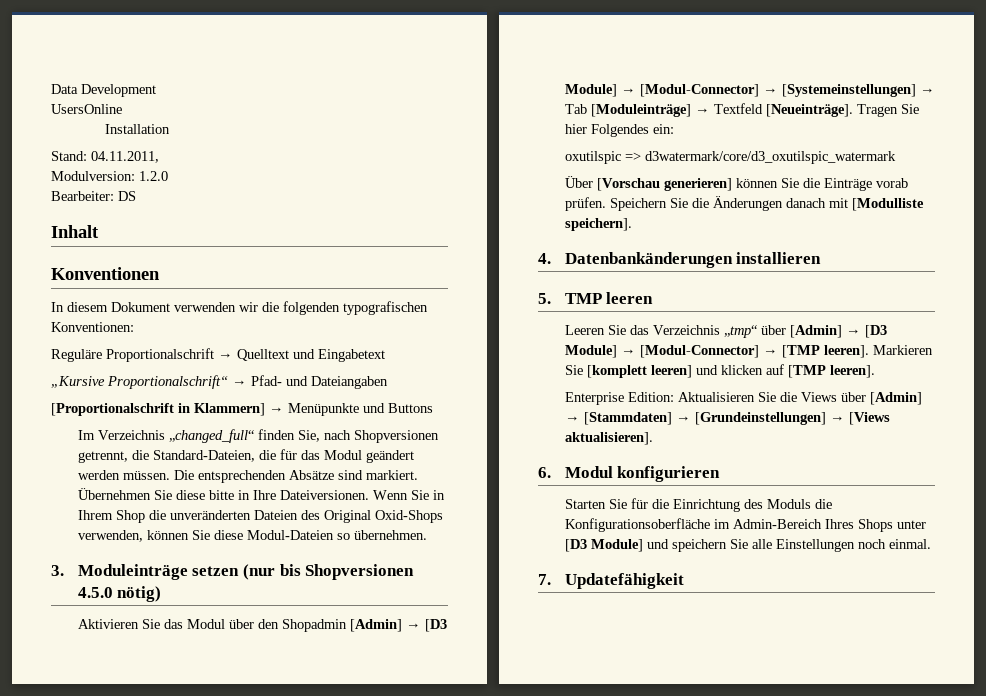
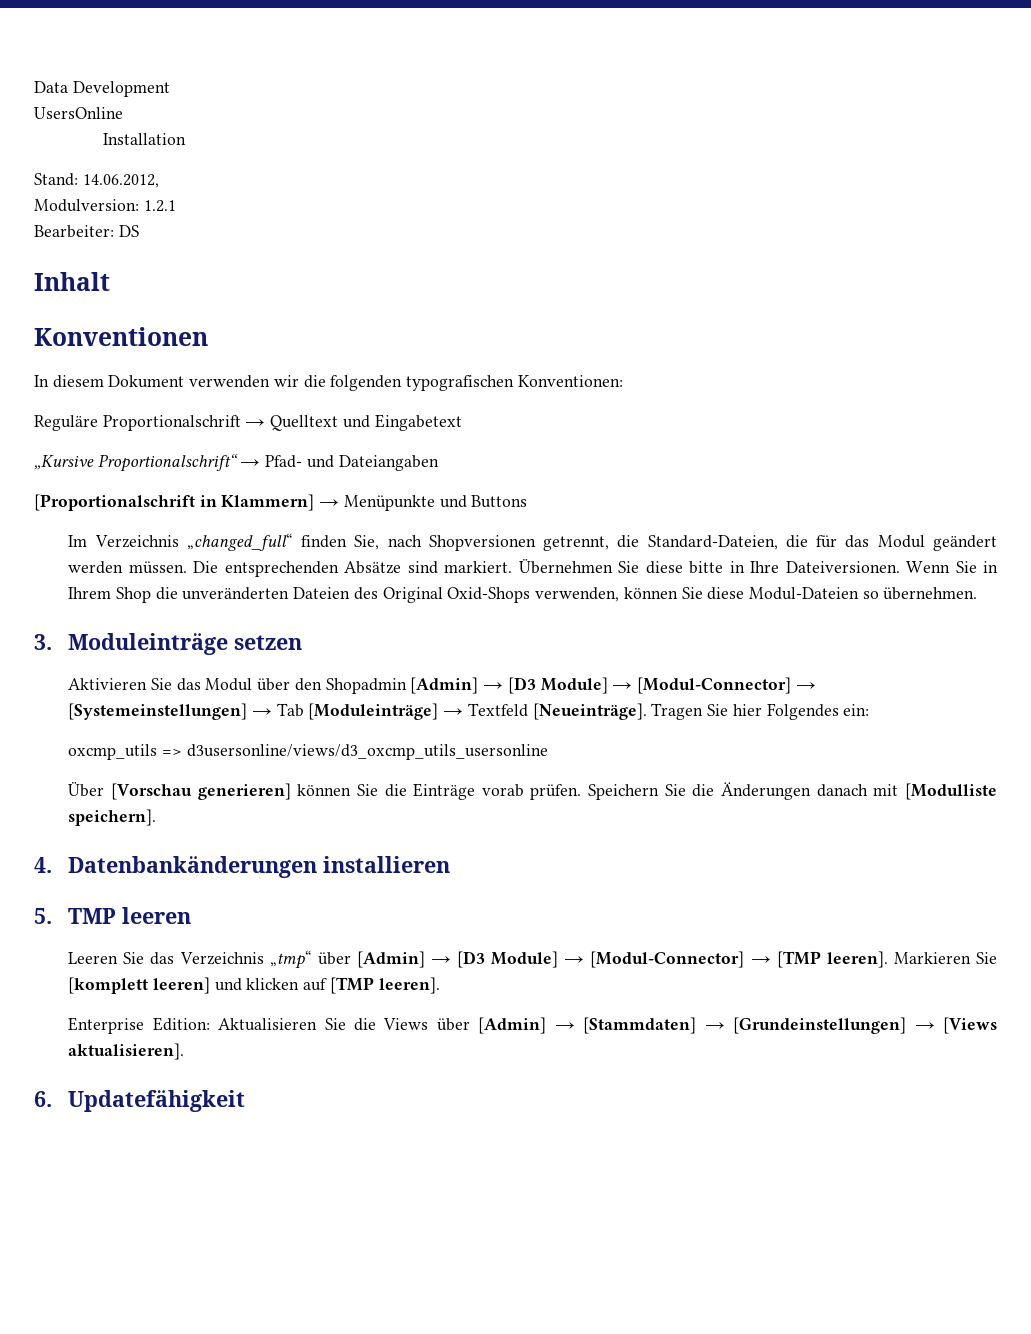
- Stand: 04.11.2011,
+ Stand: 14.06.2012,
- Modulversion: 1.2.0
+ Modulversion: 1.2.1
- 3. Moduleinträge setzen (nur bis Shopversionen 4.5.0 nötig)
+ 3. Moduleinträge setzen
- oxutilspic => d3watermark/core/d3_oxutilspic_watermark
+ oxcmp_utils => d3usersonline/views/d3_oxcmp_utils_usersonline
- 6. Modul konfigurieren
- Starten Sie für die Einrichtung des Moduls die Konfigurationsoberfläche im Admin-Bereich Ihres Shops unter [D3 Module] und speichern Sie alle Einstellungen noch einmal.
- 7. Updatefähigkeit
+ 6. Updatefähigkeit

